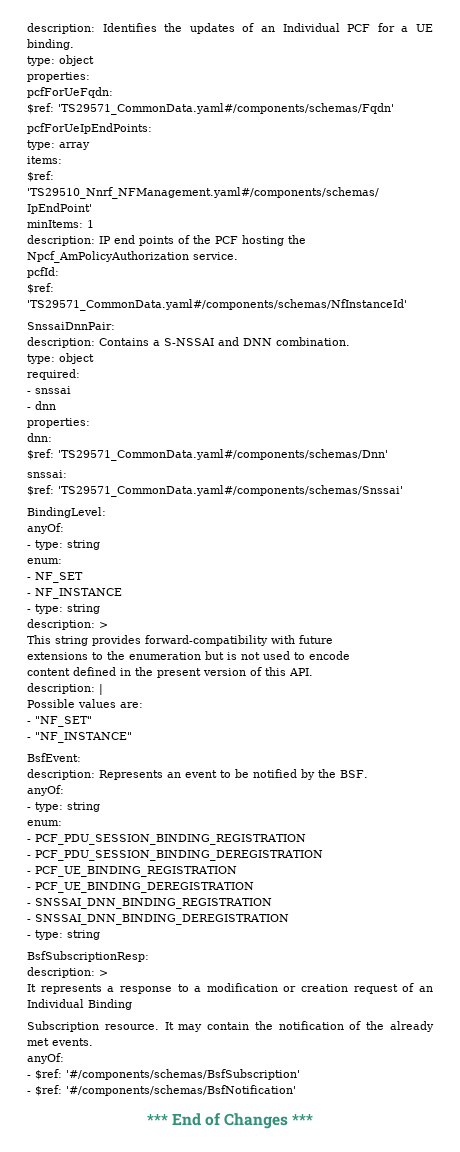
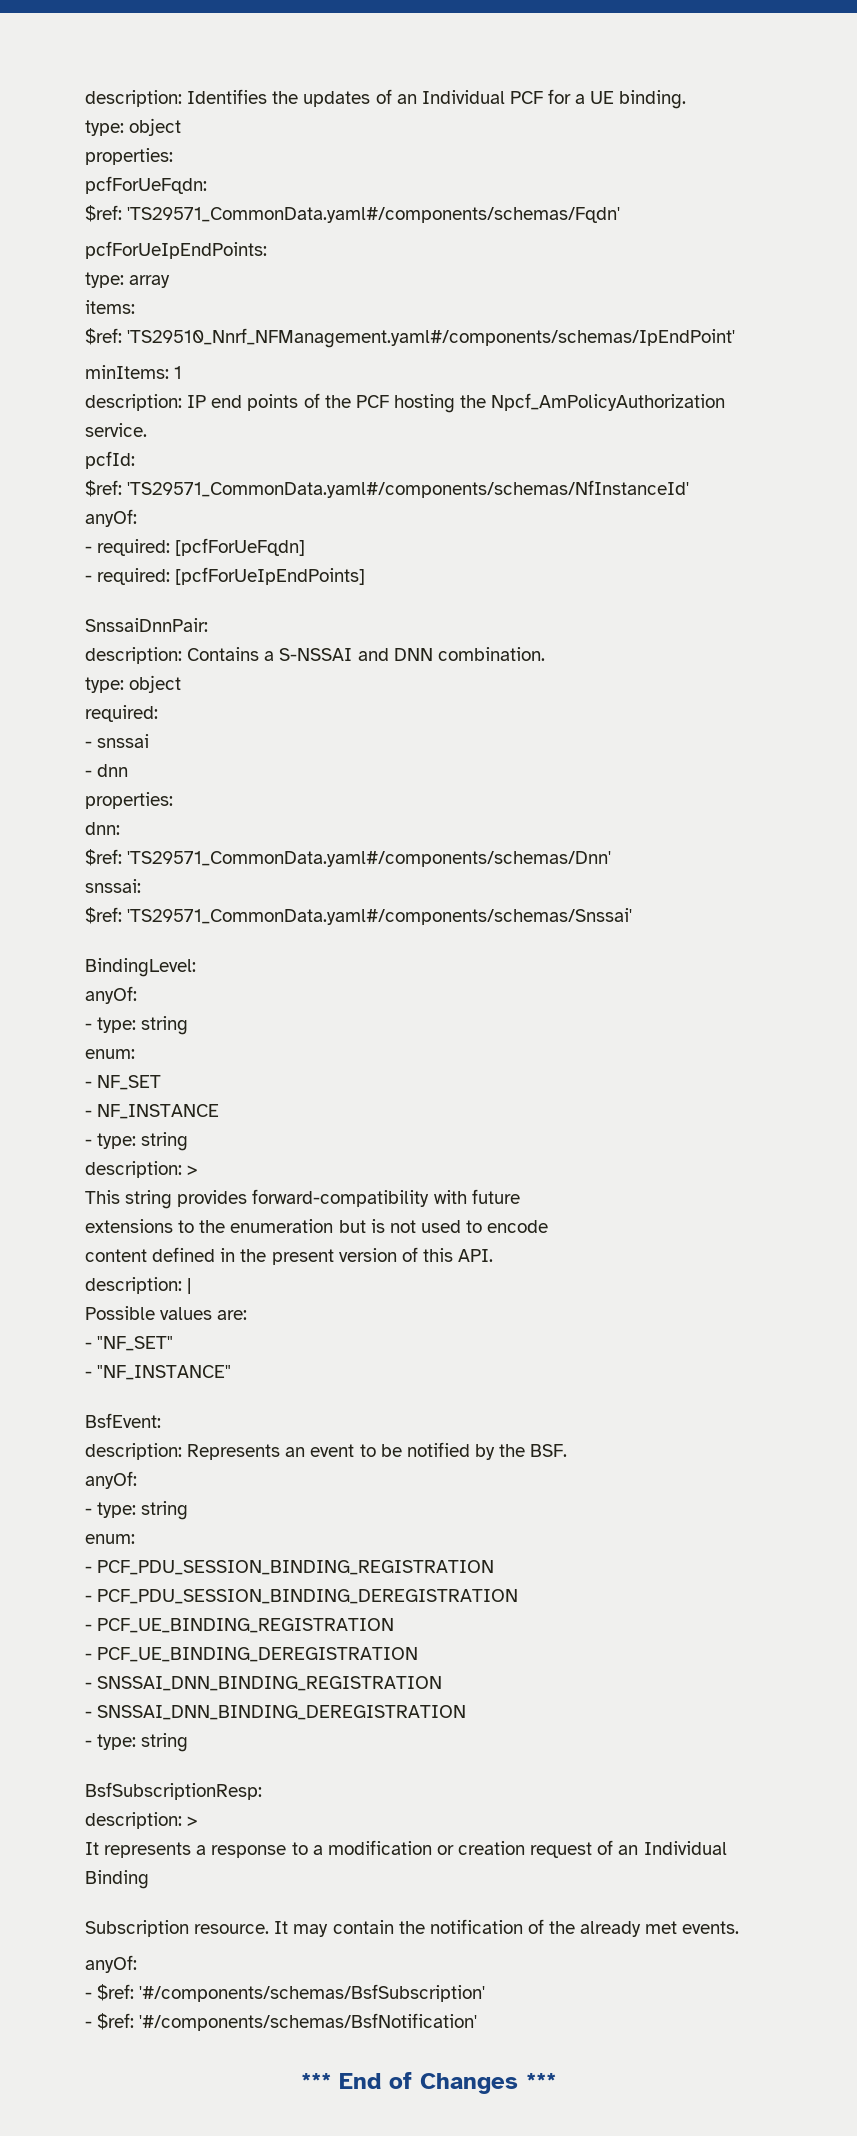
  $ref: 'TS29571_CommonData.yaml#/components/schemas/NfInstanceId'
+ anyOf:
+ - required: [pcfForUeFqdn]
+ - required: [pcfForUeIpEndPoints]

